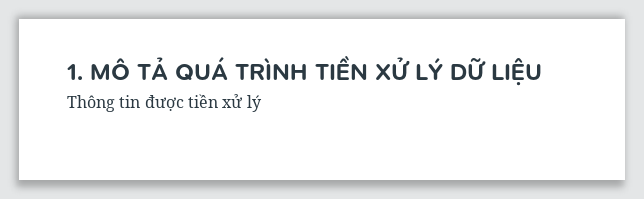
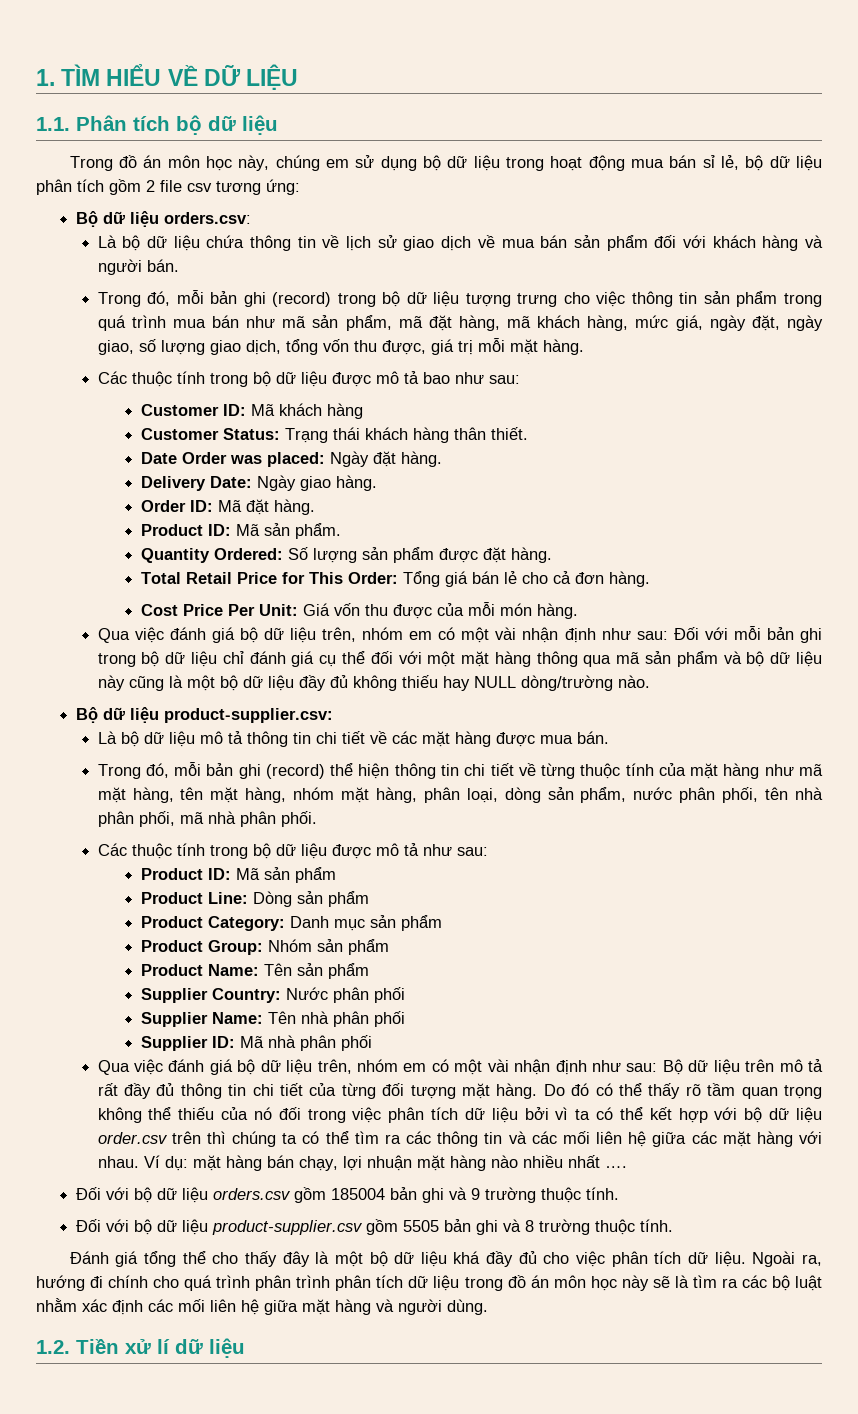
- 1. MÔ TẢ QUÁ TRÌNH TIỀN XỬ LÝ DỮ LIỆU
- Thông tin được tiền xử lý
+ 1. TÌM HIỂU VỀ DỮ LIỆU
+ 1.1. Phân tích bộ dữ liệu
+ Trong đồ án môn học này, chúng em sử dụng bộ dữ liệu trong hoạt động mua bán sỉ lẻ, bộ dữ liệu phân tích gồm 2 file csv tương ứng:
+ Bộ dữ liệu orders.csv:
+ Là bộ dữ liệu chứa thông tin về lịch sử giao dịch về mua bán sản phẩm đối với khách hàng và người bán.
+ Trong đó, mỗi bản ghi (record) trong bộ dữ liệu tượng trưng cho việc thông tin sản phẩm trong quá trình mua bán như mã sản phẩm, mã đặt hàng, mã khách hàng, mức giá, ngày đặt, ngày giao, số lượng giao dịch, tổng vốn thu được, giá trị mỗi mặt hàng.
+ Các thuộc tính trong bộ dữ liệu được mô tả bao như sau:
+ Customer ID: Mã khách hàng
+ Customer Status: Trạng thái khách hàng thân thiết.
+ Date Order was placed: Ngày đặt hàng.
+ Delivery Date: Ngày giao hàng.
+ Order ID: Mã đặt hàng.
+ Product ID: Mã sản phẩm.
+ Quantity Ordered: Số lượng sản phẩm được đặt hàng.
+ Total Retail Price for This Order: Tổng giá bán lẻ cho cả đơn hàng.
+ Cost Price Per Unit: Giá vốn thu được của mỗi món hàng.
+ Qua việc đánh giá bộ dữ liệu trên, nhóm em có một vài nhận định như sau: Đối với mỗi bản ghi trong bộ dữ liệu chỉ đánh giá cụ thể đối với một mặt hàng thông qua mã sản phẩm và bộ dữ liệu này cũng là một bộ dữ liệu đầy đủ không thiếu hay NULL dòng/trường nào.
+ Bộ dữ liệu product-supplier.csv:
+ Là bộ dữ liệu mô tả thông tin chi tiết về các mặt hàng được mua bán.
+ Trong đó, mỗi bản ghi (record) thể hiện thông tin chi tiết về từng thuộc tính của mặt hàng như mã mặt hàng, tên mặt hàng, nhóm mặt hàng, phân loại, dòng sản phẩm, nước phân phối, tên nhà phân phối, mã nhà phân phối.
+ Các thuộc tính trong bộ dữ liệu được mô tả như sau:
+ Product ID: Mã sản phẩm
+ Product Line: Dòng sản phẩm
+ Product Category: Danh mục sản phẩm
+ Product Group: Nhóm sản phẩm
+ Product Name: Tên sản phẩm
+ Supplier Country: Nước phân phối
+ Supplier Name: Tên nhà phân phối
+ Supplier ID: Mã nhà phân phối
+ Qua việc đánh giá bộ dữ liệu trên, nhóm em có một vài nhận định như sau: Bộ dữ liệu trên mô tả rất đầy đủ thông tin chi tiết của từng đối tượng mặt hàng. Do đó có thể thấy rõ tầm quan trọng không thể thiếu của nó đối trong việc phân tích dữ liệu bởi vì ta có thể kết hợp với bộ dữ liệu order.csv trên thì chúng ta có thể tìm ra các thông tin và các mối liên hệ giữa các mặt hàng với nhau. Ví dụ: mặt hàng bán chạy, lợi nhuận mặt hàng nào nhiều nhất ….
+ Đối với bộ dữ liệu orders.csv gồm 185004 bản ghi và 9 trường thuộc tính.
+ Đối với bộ dữ liệu product-supplier.csv gồm 5505 bản ghi và 8 trường thuộc tính.
+ Đánh giá tổng thể cho thấy đây là một bộ dữ liệu khá đầy đủ cho việc phân tích dữ liệu. Ngoài ra, hướng đi chính cho quá trình phân trình phân tích dữ liệu trong đồ án môn học này sẽ là tìm ra các bộ luật nhằm xác định các mối liên hệ giữa mặt hàng và người dùng.
+ 1.2. Tiền xử lí dữ liệu

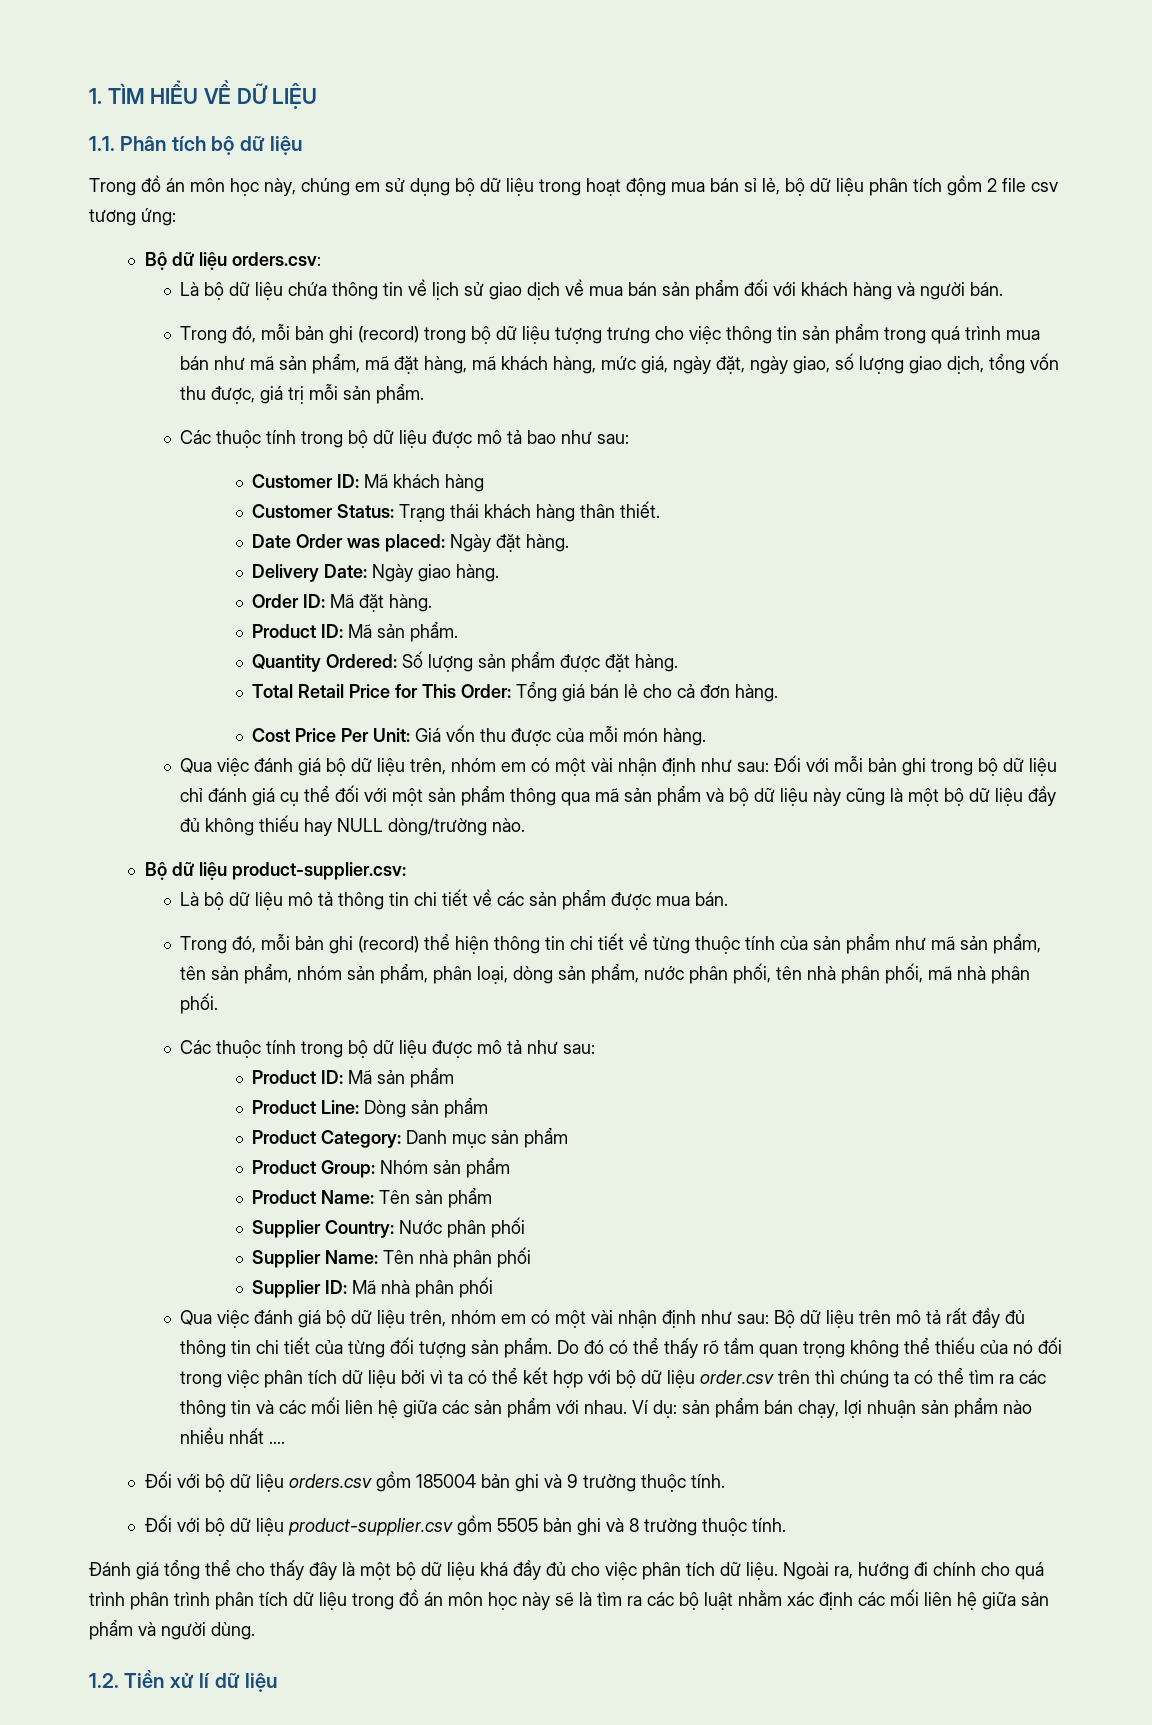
- Trong đó, mỗi bản ghi (record) trong bộ dữ liệu tượng trưng cho việc thông tin sản phẩm trong quá trình mua bán như mã sản phẩm, mã đặt hàng, mã khách hàng, mức giá, ngày đặt, ngày giao, số lượng giao dịch, tổng vốn thu được, giá trị mỗi mặt hàng.
+ Trong đó, mỗi bản ghi (record) trong bộ dữ liệu tượng trưng cho việc thông tin sản phẩm trong quá trình mua bán như mã sản phẩm, mã đặt hàng, mã khách hàng, mức giá, ngày đặt, ngày giao, số lượng giao dịch, tổng vốn thu được, giá trị mỗi sản phẩm.
- Qua việc đánh giá bộ dữ liệu trên, nhóm em có một vài nhận định như sau: Đối với mỗi bản ghi trong bộ dữ liệu chỉ đánh giá cụ thể đối với một mặt hàng thông qua mã sản phẩm và bộ dữ liệu này cũng là một bộ dữ liệu đầy đủ không thiếu hay NULL dòng/trường nào.
+ Qua việc đánh giá bộ dữ liệu trên, nhóm em có một vài nhận định như sau: Đối với mỗi bản ghi trong bộ dữ liệu chỉ đánh giá cụ thể đối với một sản phẩm thông qua mã sản phẩm và bộ dữ liệu này cũng là một bộ dữ liệu đầy đủ không thiếu hay NULL dòng/trường nào.
- Là bộ dữ liệu mô tả thông tin chi tiết về các mặt hàng được mua bán.
+ Là bộ dữ liệu mô tả thông tin chi tiết về các sản phẩm được mua bán.
- Trong đó, mỗi bản ghi (record) thể hiện thông tin chi tiết về từng thuộc tính của mặt hàng như mã mặt hàng, tên mặt hàng, nhóm mặt hàng, phân loại, dòng sản phẩm, nước phân phối, tên nhà phân phối, mã nhà phân phối.
+ Trong đó, mỗi bản ghi (record) thể hiện thông tin chi tiết về từng thuộc tính của sản phẩm như mã sản phẩm, tên sản phẩm, nhóm sản phẩm, phân loại, dòng sản phẩm, nước phân phối, tên nhà phân phối, mã nhà phân phối.
- Qua việc đánh giá bộ dữ liệu trên, nhóm em có một vài nhận định như sau: Bộ dữ liệu trên mô tả rất đầy đủ thông tin chi tiết của từng đối tượng mặt hàng.
+ Qua việc đánh giá bộ dữ liệu trên, nhóm em có một vài nhận định như sau: Bộ dữ liệu trên mô tả rất đầy đủ thông tin chi tiết của từng đối tượng sản phẩm.
- Do đó có thể thấy rõ tầm quan trọng không thể thiếu của nó đối trong việc phân tích dữ liệu bởi vì ta có thể kết hợp với bộ dữ liệu order.csv trên thì chúng ta có thể tìm ra các thông tin và các mối liên hệ giữa các mặt hàng với nhau.
+ Do đó có thể thấy rõ tầm quan trọng không thể thiếu của nó đối trong việc phân tích dữ liệu bởi vì ta có thể kết hợp với bộ dữ liệu order.csv trên thì chúng ta có thể tìm ra các thông tin và các mối liên hệ giữa các sản phẩm với nhau.
- Ví dụ: mặt hàng bán chạy, lợi nhuận mặt hàng nào nhiều nhất ….
+ Ví dụ: sản phẩm bán chạy, lợi nhuận sản phẩm nào nhiều nhất ….
- Ngoài ra, hướng đi chính cho quá trình phân trình phân tích dữ liệu trong đồ án môn học này sẽ là tìm ra các bộ luật nhằm xác định các mối liên hệ giữa mặt hàng và người dùng.
+ Ngoài ra, hướng đi chính cho quá trình phân trình phân tích dữ liệu trong đồ án môn học này sẽ là tìm ra các bộ luật nhằm xác định các mối liên hệ giữa sản phẩm và người dùng.

